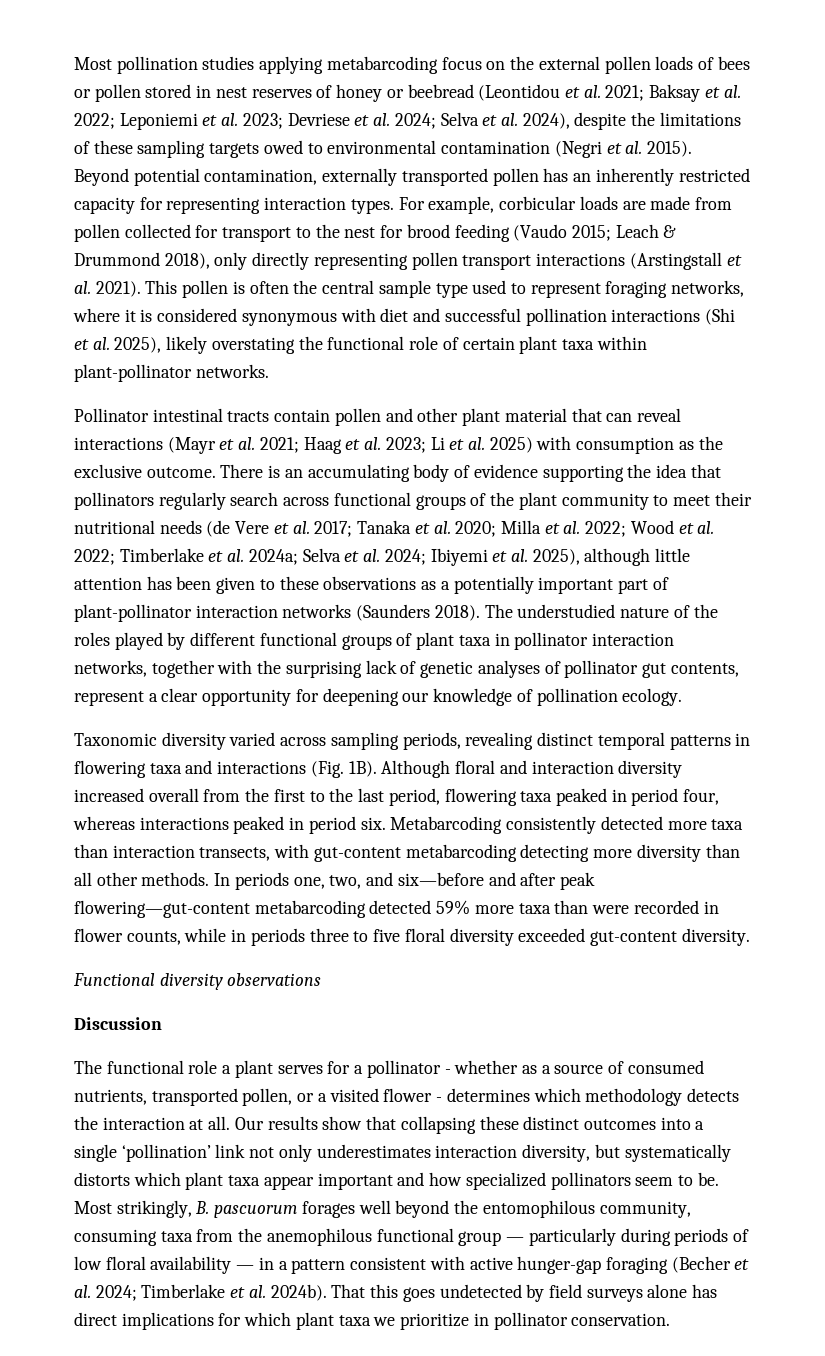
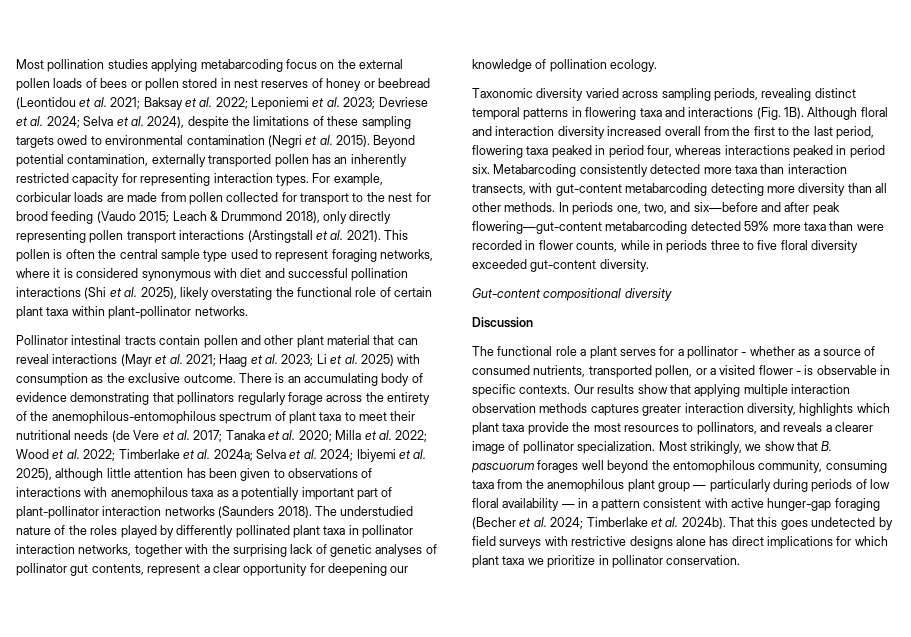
- There is an accumulating body of evidence supporting the idea that pollinators regularly search across functional groups of the plant community to meet their nutritional needs (de Vere et al. 2017; Tanaka et al. 2020; Milla et al. 2022; Wood et al. 2022; Timberlake et al. 2024a; Selva et al. 2024; Ibiyemi et al. 2025), although little attention has been given to these observations as a potentially important part of plant-pollinator interaction networks (Saunders 2018).
+ There is an accumulating body of evidence demonstrating that pollinators regularly forage across the entirety of the anemophilous-entomophilous spectrum of plant taxa to meet their nutritional needs (de Vere et al. 2017; Tanaka et al. 2020; Milla et al. 2022; Wood et al. 2022; Timberlake et al. 2024a; Selva et al. 2024; Ibiyemi et al. 2025), although little attention has been given to observations of interactions with anemophilous taxa as a potentially important part of plant-pollinator interaction networks (Saunders 2018).
- The understudied nature of the roles played by different functional groups of plant taxa in pollinator interaction networks, together with the surprising lack of genetic analyses of pollinator gut contents, represent a clear opportunity for deepening our knowledge of pollination ecology.
+ The understudied nature of the roles played by differently pollinated plant taxa in pollinator interaction networks, together with the surprising lack of genetic analyses of pollinator gut contents, represent a clear opportunity for deepening our knowledge of pollination ecology.
- Functional diversity observations
+ Gut-content compositional diversity
- The functional role a plant serves for a pollinator - whether as a source of consumed nutrients, transported pollen, or a visited flower - determines which methodology detects the interaction at all. Our results show that collapsing these distinct outcomes into a single ‘pollination’ link not only underestimates interaction diversity, but systematically distorts which plant taxa appear important and how specialized pollinators seem to be. Most strikingly, B. pascuorum forages well beyond the entomophilous community, consuming taxa from the anemophilous functional group — particularly during periods of low floral availability — in a pattern consistent with active hunger-gap foraging (Becher et al. 2024;
+ The functional role a plant serves for a pollinator - whether as a source of consumed nutrients, transported pollen, or a visited flower - is observable in specific contexts. Our results show that applying multiple interaction observation methods captures greater interaction diversity, highlights which plant taxa provide the most resources to pollinators, and reveals a clearer image of pollinator specialization. Most strikingly, we show that B. pascuorum forages well beyond the entomophilous community, consuming taxa from the anemophilous plant group — particularly during periods of low floral availability — in a pattern consistent with active hunger-gap foraging (Becher et al. 2024;
- That this goes undetected by field surveys alone has direct implications for which plant taxa we prioritize in pollinator conservation.
+ That this goes undetected by field surveys with restrictive designs alone has direct implications for which plant taxa we prioritize in pollinator conservation.

